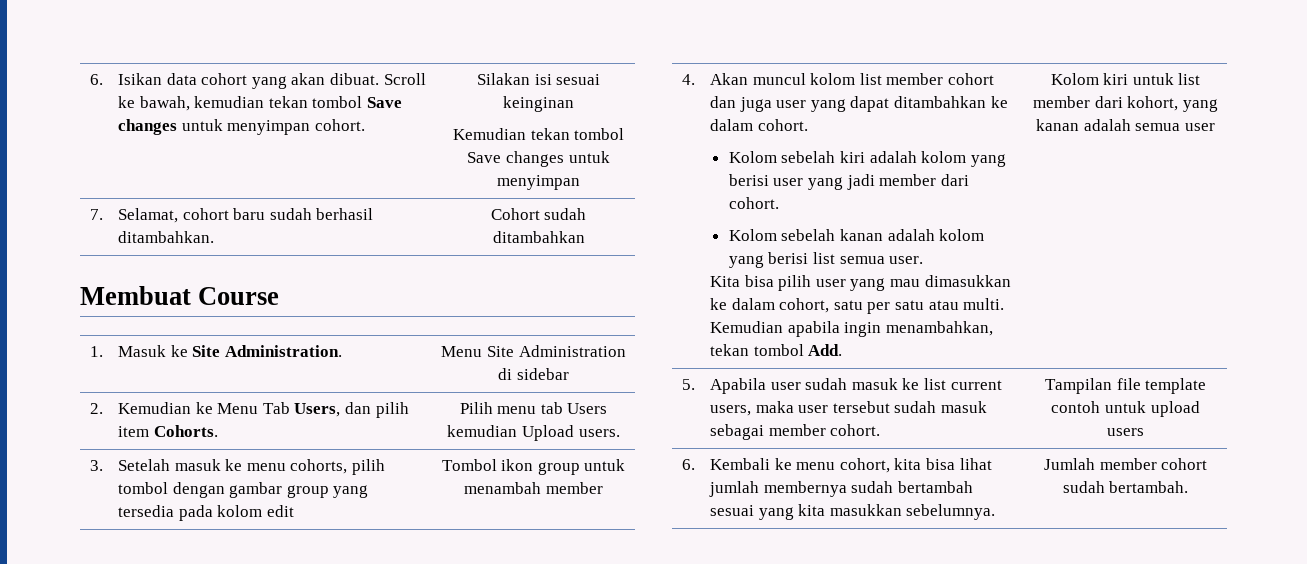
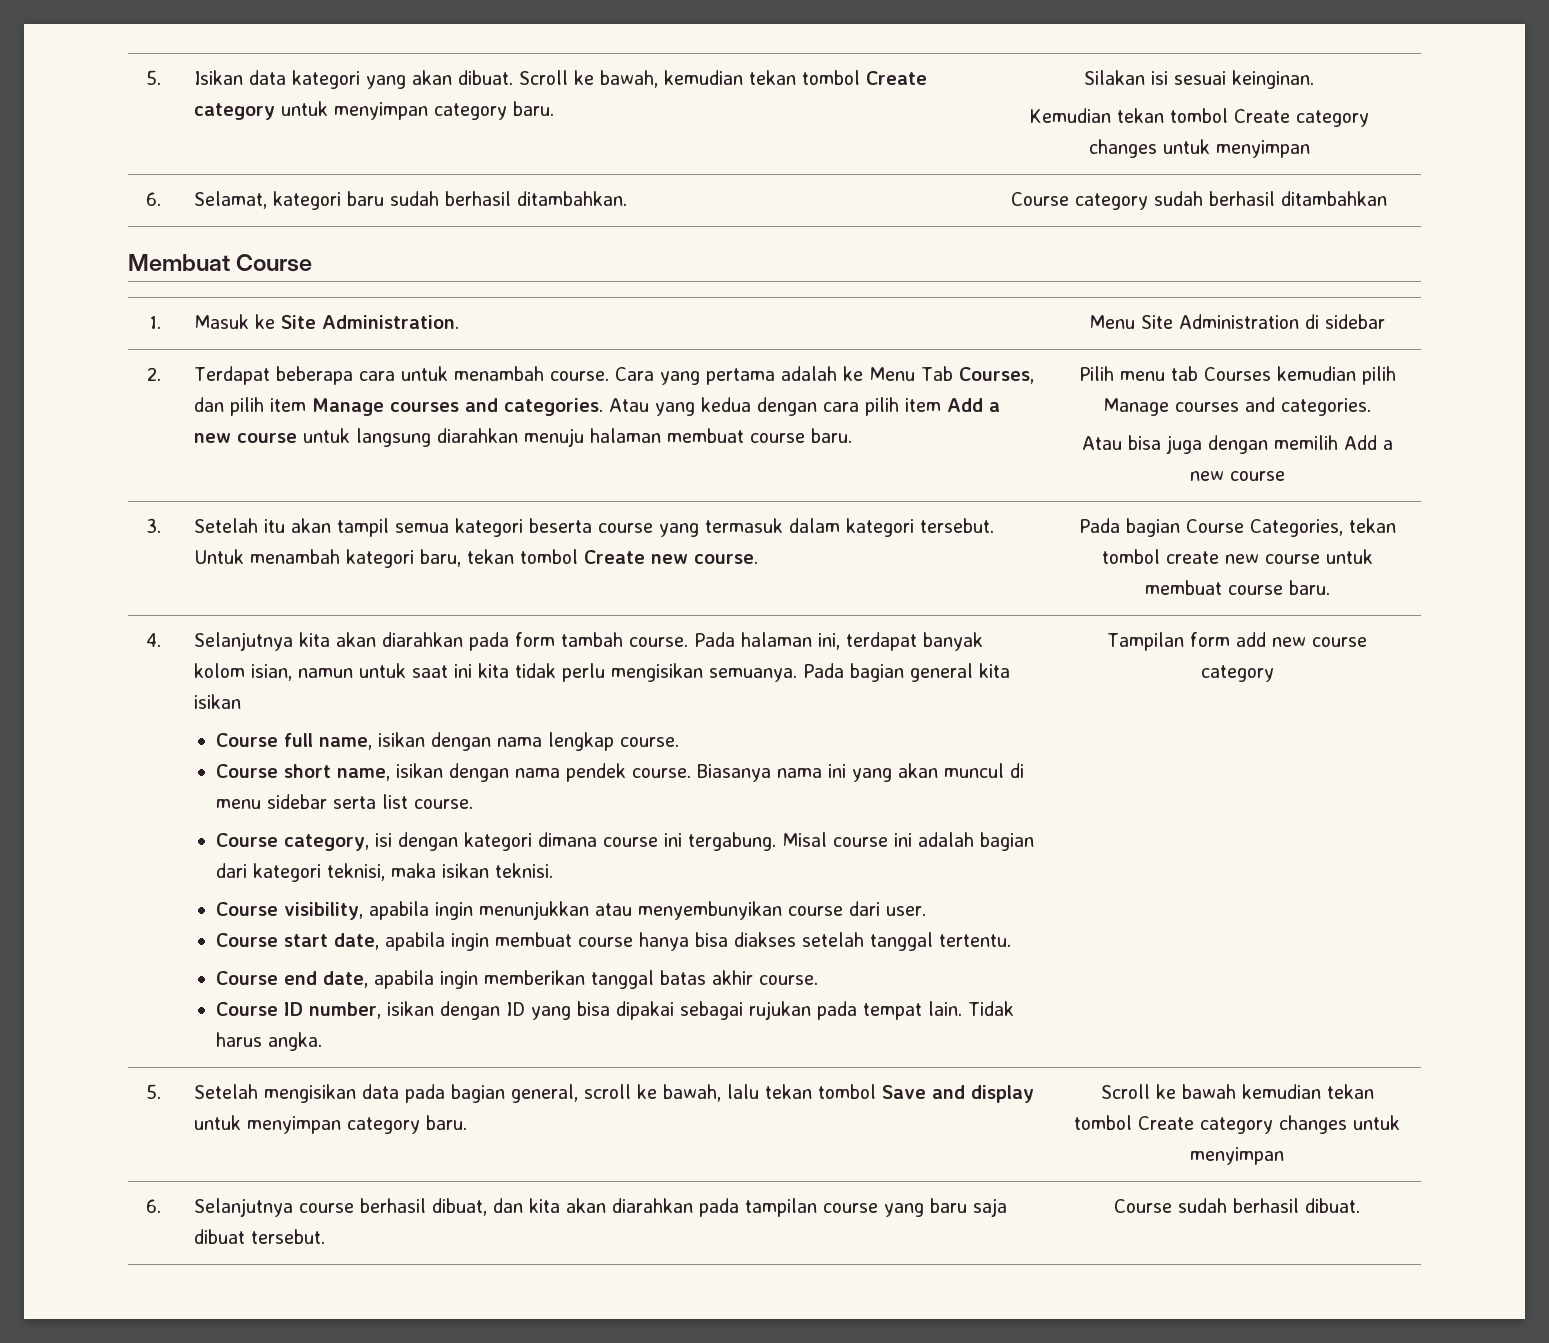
- 6. | Isikan data cohort yang akan dibuat. Scroll ke bawah, kemudian tekan tombol Save changes untuk menyimpan cohort. | Silakan isi sesuai keinginan
- Kemudian tekan tombol Save changes untuk menyimpan
- 7. | Selamat, cohort baru sudah berhasil ditambahkan. | Cohort sudah ditambahkan
+ 5. | Isikan data kategori yang akan dibuat. Scroll ke bawah, kemudian tekan tombol Create category untuk menyimpan category baru. | Silakan isi sesuai keinginan.
+ Kemudian tekan tombol Create category changes untuk menyimpan
+ 6. | Selamat, kategori baru sudah berhasil ditambahkan. | Course category sudah berhasil ditambahkan
- Kemudian ke Menu Tab Users, dan pilih item Cohorts. | Pilih menu tab Users kemudian Upload users.
- 3. | Setelah masuk ke menu cohorts, pilih tombol dengan gambar group yang tersedia pada kolom edit | Tombol ikon group untuk menambah member
- 4. | Akan muncul kolom list member cohort dan juga user yang dapat ditambahkan ke dalam cohort.
- Kolom sebelah kiri adalah kolom yang berisi user yang jadi member dari cohort.
- Kolom sebelah kanan adalah kolom yang berisi list semua user.
- Kita bisa pilih user yang mau dimasukkan ke dalam cohort, satu per satu atau multi. Kemudian apabila ingin menambahkan, tekan tombol Add. | Kolom kiri untuk list member dari kohort, yang kanan adalah semua user
- 5. | Apabila user sudah masuk ke list current users, maka user tersebut sudah masuk sebagai member cohort. | Tampilan file template contoh untuk upload users
- 6. | Kembali ke menu cohort, kita bisa lihat jumlah membernya sudah bertambah sesuai yang kita masukkan sebelumnya. | Jumlah member cohort sudah bertambah.
+ Terdapat beberapa cara untuk menambah course. Cara yang pertama adalah ke Menu Tab Courses, dan pilih item Manage courses and categories. Atau yang kedua dengan cara pilih item Add a new course untuk langsung diarahkan menuju halaman membuat course baru. | Pilih menu tab Courses kemudian pilih Manage courses and categories.
+ Atau bisa juga dengan memilih Add a new course
+ 3. | Setelah itu akan tampil semua kategori beserta course yang termasuk dalam kategori tersebut. Untuk menambah kategori baru, tekan tombol Create new course. | Pada bagian Course Categories, tekan tombol create new course untuk membuat course baru.
+ 4. | Selanjutnya kita akan diarahkan pada form tambah course. Pada halaman ini, terdapat banyak kolom isian, namun untuk saat ini kita tidak perlu mengisikan semuanya. Pada bagian general kita isikan
+ Course full name, isikan dengan nama lengkap course.
+ Course short name, isikan dengan nama pendek course. Biasanya nama ini yang akan muncul di menu sidebar serta list course.
+ Course category, isi dengan kategori dimana course ini tergabung. Misal course ini adalah bagian dari kategori teknisi, maka isikan teknisi.
+ Course visibility, apabila ingin menunjukkan atau menyembunyikan course dari user.
+ Course start date, apabila ingin membuat course hanya bisa diakses setelah tanggal tertentu.
+ Course end date, apabila ingin memberikan tanggal batas akhir course.
+ Course ID number, isikan dengan ID yang bisa dipakai sebagai rujukan pada tempat lain. Tidak harus angka. | Tampilan form add new course category
+ 5. | Setelah mengisikan data pada bagian general, scroll ke bawah, lalu tekan tombol Save and display untuk menyimpan category baru. | Scroll ke bawah kemudian tekan tombol Create category changes untuk menyimpan
+ 6. | Selanjutnya course berhasil dibuat, dan kita akan diarahkan pada tampilan course yang baru saja dibuat tersebut. | Course sudah berhasil dibuat.

